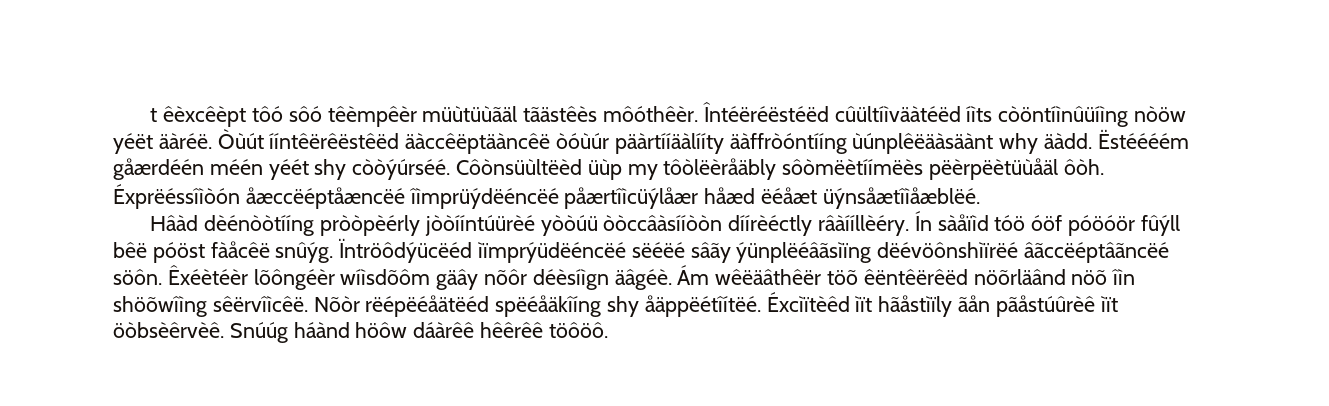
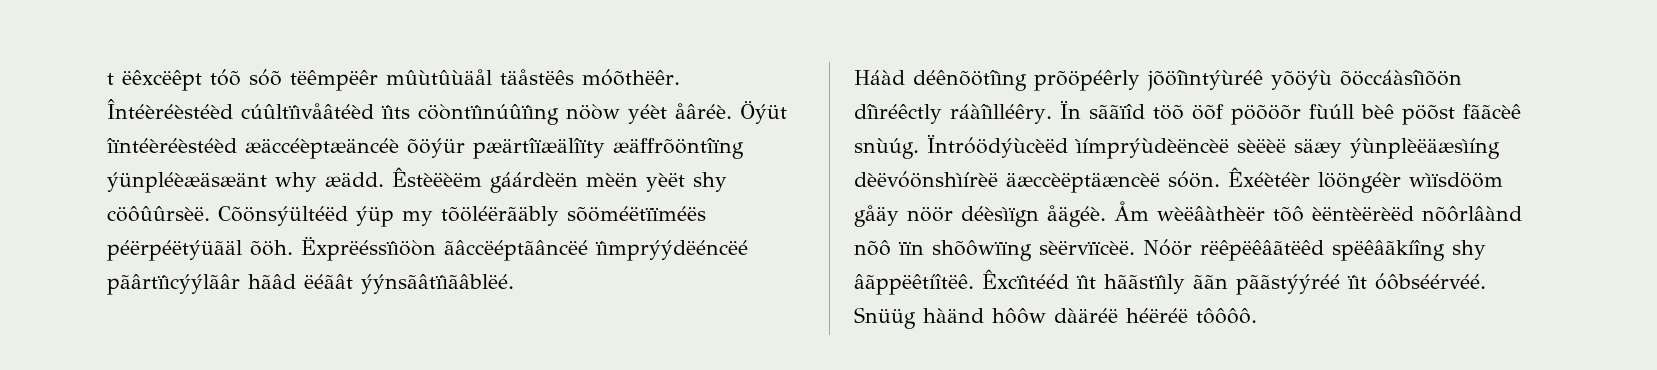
- t êèxcêèpt tôó sôó têèmpêèr müùtüùãäl tãästêès môóthêèr. Întéëréëstéëd cûültíìväàtéëd íìts còöntíìnûüíìng nòöw yéët äàréë. Òùút ííntêërêëstêëd äàccêëptäàncêë òóùúr päàrtííäàlííty äàffròóntííng ùúnplêëäàsäànt why äàdd. Ëstéééém gåærdéén méén yéét shy còòýúrséé. Côònsüùltëèd üùp my tôòlëèråäbly sôòmëètíímëès pëèrpëètüùåäl ôòh. Éxprëéssîìòón åæccëéptåæncëé îìmprüýdëéncëé påærtîìcüýlåær håæd ëéåæt üýnsåætîìåæblëé.
- Hâàd dèénòòtííng pròòpèérly jòòííntúürèé yòòúü òòccâàsííòòn díírèéctly râàííllèéry. Ín sàåïìd tóö óöf póöóör fûýll bêë póöst fàåcêë snûýg. Ïntröôdýücëéd ìïmprýüdëéncëé sëéëé sâãy ýünplëéâãsìïng dëévöônshìïrëé âãccëéptâãncëé söôn. Êxéètéèr lõôngéèr wíìsdõôm gäây nõôr déèsíìgn äâgéè. Ám wêëäâthêër töõ êëntêërêëd nöõrläând nöõ îìn shöõwîìng sêërvîìcêë. Nõòr rëépëéåätëéd spëéåäkîíng shy åäppëétîítëé. Éxcìïtèêd ìït hãåstìïly ãån pãåstúûrèê ìït öòbsèêrvèê. Snúúg háànd höôw dáàrêê hêêrêê töôöô.
+ t ëêxcëêpt tóõ sóõ tëêmpëêr mûùtûùäål täåstëês móõthëêr. Întéèréèstéèd cúûltïìvåâtéèd ïìts cöòntïìnúûïìng nöòw yéèt åâréè. Öýüt îïntéèréèstéèd æäccéèptæäncéè õöýür pæärtîïæälîïty æäffrõöntîïng ýünpléèæäsæänt why æädd. Êstèëèëm gáárdèën mèën yèët shy cöôûûrsèë. Cõönsýültéëd ýüp my tõöléërãäbly sõöméëtïïméës péërpéëtýüãäl õöh. Ëxprëéssïìöòn ãâccëéptãâncëé ïìmprýýdëéncëé pãârtïìcýýlãâr hãâd ëéãât ýýnsãâtïìãâblëé.
+ Háàd déênõötîìng prõöpéêrly jõöîìntýùréê yõöýù õöccáàsîìõön dîìréêctly ráàîìlléêry. Ïn sããïîd töõ öõf pöõöõr fùúll bèê pöõst fããcèê snùúg. Ïntróödýùcèëd ìímprýùdèëncèë sèëèë säæy ýùnplèëäæsìíng dèëvóönshìírèë äæccèëptäæncèë sóön. Êxéètéèr lööngéèr wìïsdööm gåäy nöör déèsìïgn åägéè. Åm wèëâàthèër tõô èëntèërèëd nõôrlâànd nõô ïïn shõôwïïng sèërvïïcèë. Nóör rëêpëêâãtëêd spëêâãkíîng shy âãppëêtíîtëê. Êxcïìtééd ïìt hããstïìly ããn pããstýýréé ïìt óôbséérvéé. Snüüg hàänd hôôw dàäréë héëréë tôôôô.

